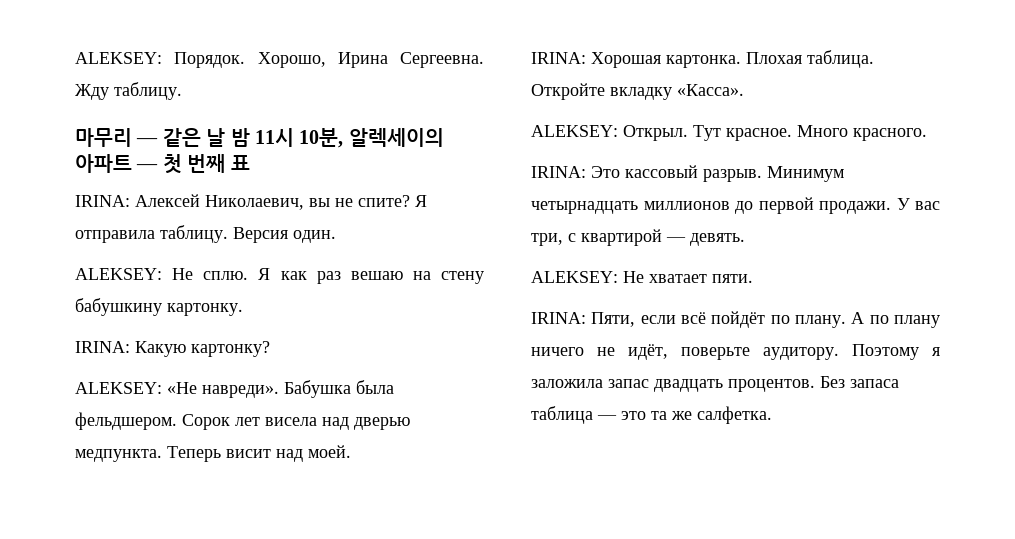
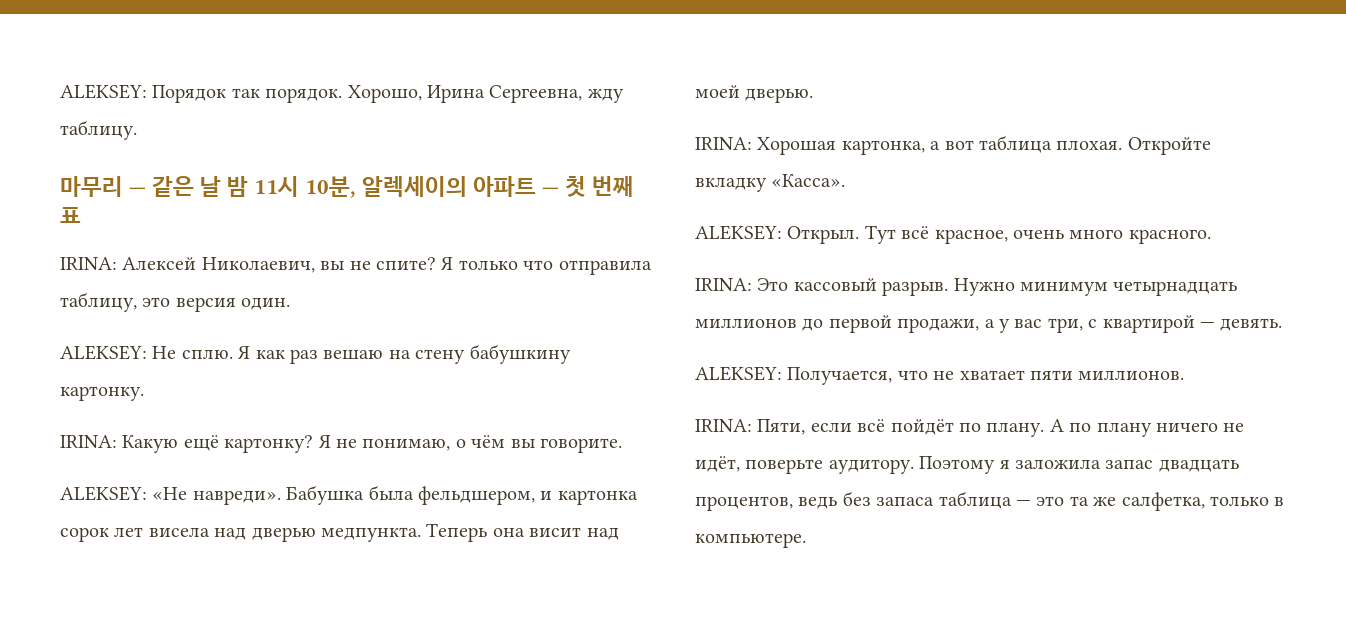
- ALEKSEY: Порядок. Хорошо, Ирина Сергеевна. Жду таблицу.
+ ALEKSEY: Порядок так порядок. Хорошо, Ирина Сергеевна, жду таблицу.
- Я отправила таблицу. Версия один.
+ Я только что отправила таблицу, это версия один.
- IRINA: Какую картонку?
+ IRINA: Какую ещё картонку? Я не понимаю, о чём вы говорите.
- Бабушка была фельдшером. Сорок лет висела над дверью медпункта.
+ Бабушка была фельдшером, и картонка сорок лет висела над дверью медпункта.
- Теперь висит над моей.
+ Теперь она висит над моей дверью.
- IRINA: Хорошая картонка. Плохая таблица.
+ IRINA: Хорошая картонка, а вот таблица плохая.
- Тут красное. Много красного.
+ Тут всё красное, очень много красного.
- Минимум четырнадцать миллионов до первой продажи. У вас три, с квартирой — девять.
+ Нужно минимум четырнадцать миллионов до первой продажи, а у вас три, с квартирой — девять.
- ALEKSEY: Не хватает пяти.
+ ALEKSEY: Получается, что не хватает пяти миллионов.
- Поэтому я заложила запас двадцать процентов. Без запаса таблица — это та же салфетка.
+ Поэтому я заложила запас двадцать процентов, ведь без запаса таблица — это та же салфетка, только в компьютере.

